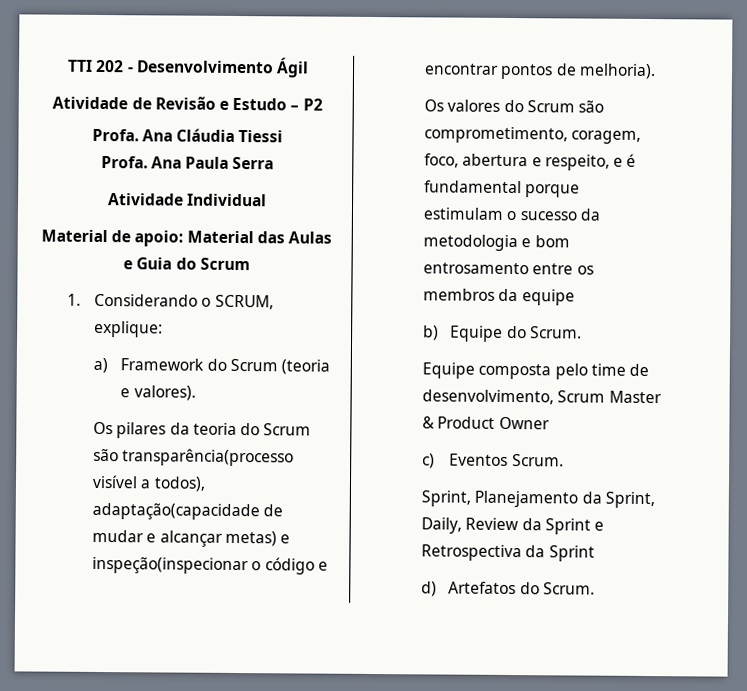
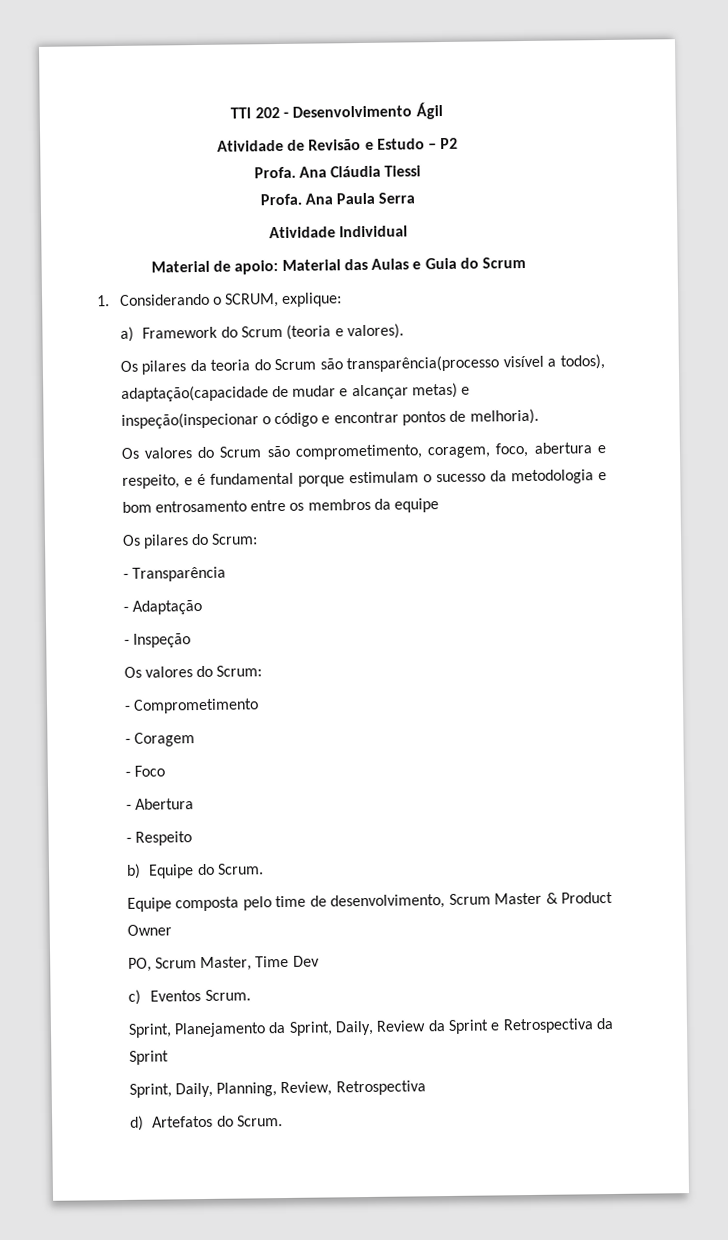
+ Os pilares do Scrum:
+ - Transparência
+ - Adaptação
+ - Inspeção
+ Os valores do Scrum:
+ - Comprometimento
+ - Coragem
+ - Foco
+ - Abertura
+ - Respeito
+ PO, Scrum Master, Time Dev
+ Sprint, Daily, Planning, Review, Retrospectiva

